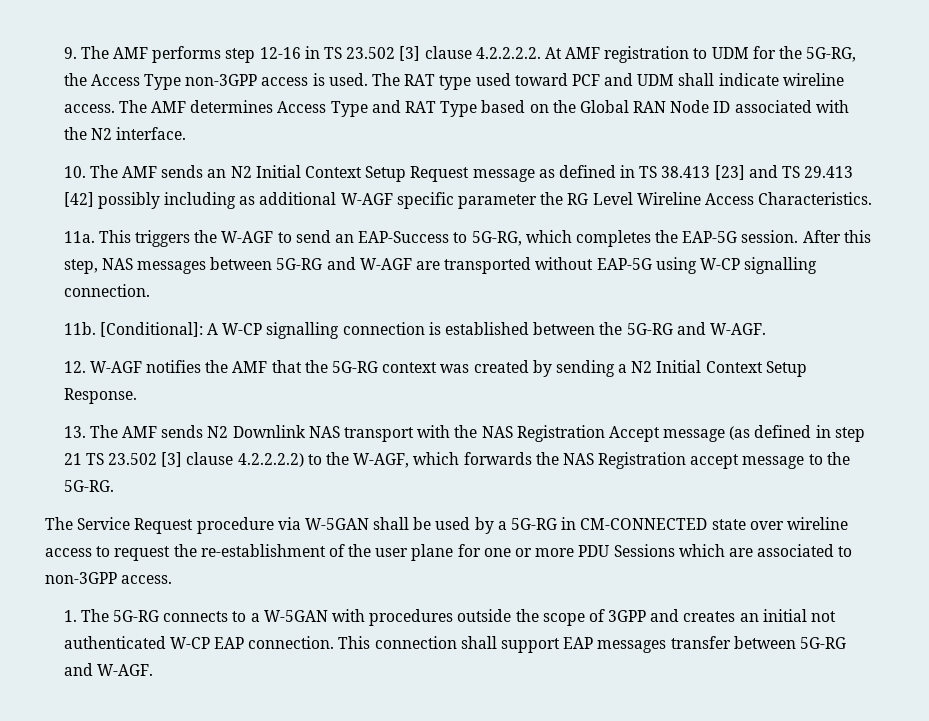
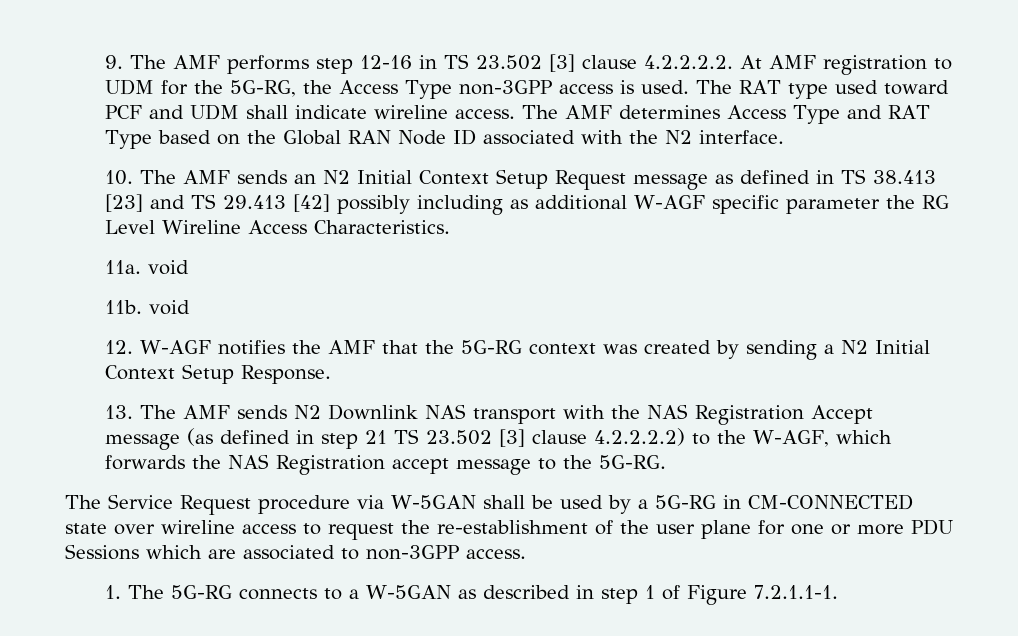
- 11a. This triggers the W-AGF to send an EAP-Success to 5G-RG, which completes the EAP-5G session. After this step, NAS messages between 5G-RG and W-AGF are transported without EAP-5G using W-CP signalling connection.
- 11b. [Conditional]: A W-CP signalling connection is established between the 5G-RG and W-AGF.
+ 11a. void
+ 11b. void
- 1. The 5G-RG connects to a W-5GAN with procedures outside the scope of 3GPP and creates an initial not authenticated W-CP EAP connection. This connection shall support EAP messages transfer between 5G-RG and W-AGF.
+ 1. The 5G-RG connects to a W-5GAN as described in step 1 of Figure 7.2.1.1-1.

